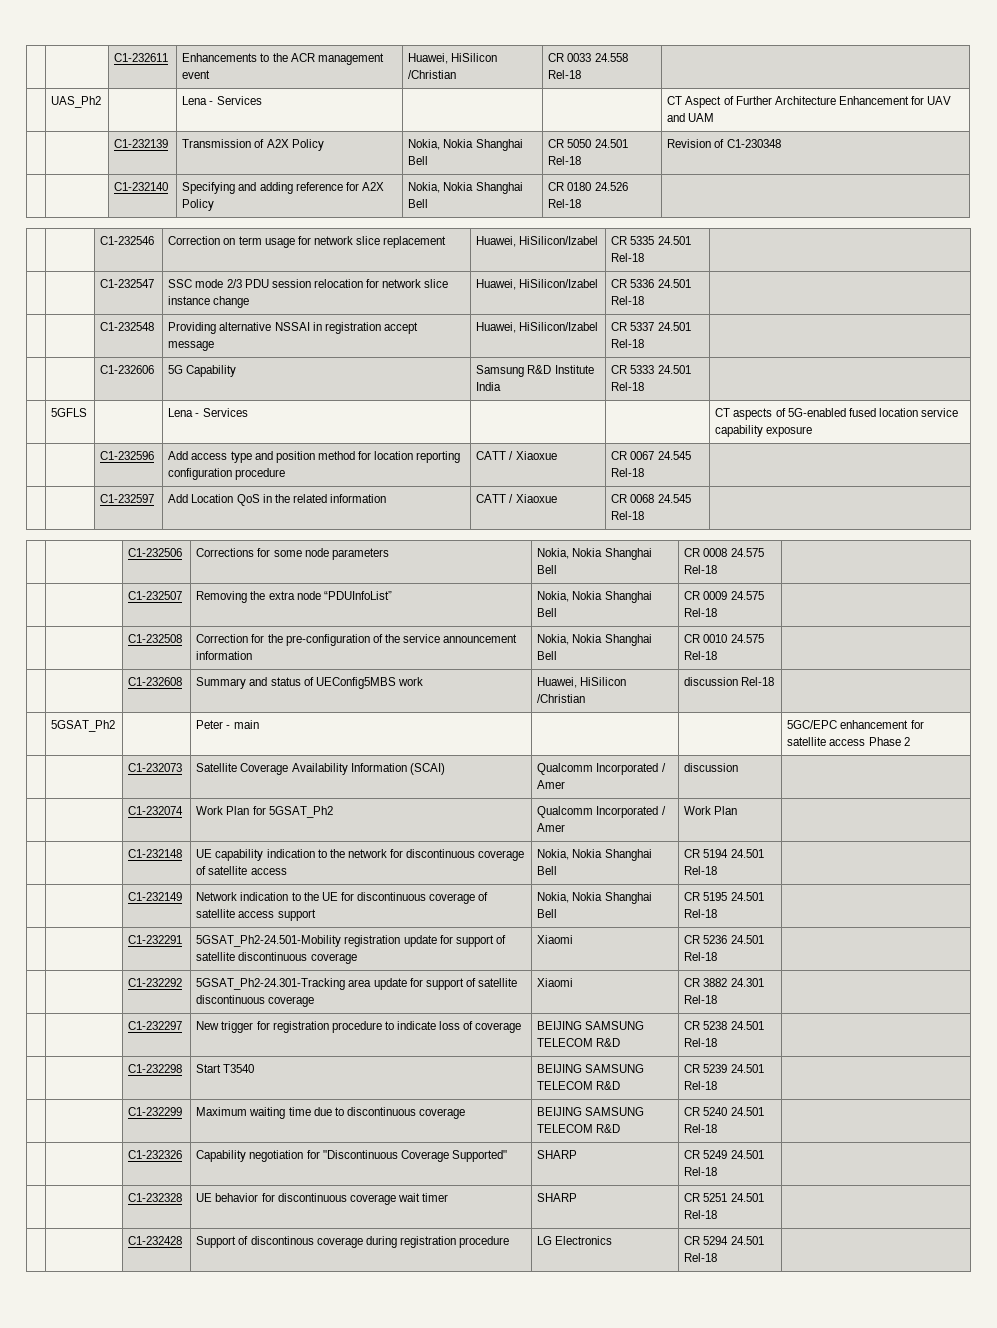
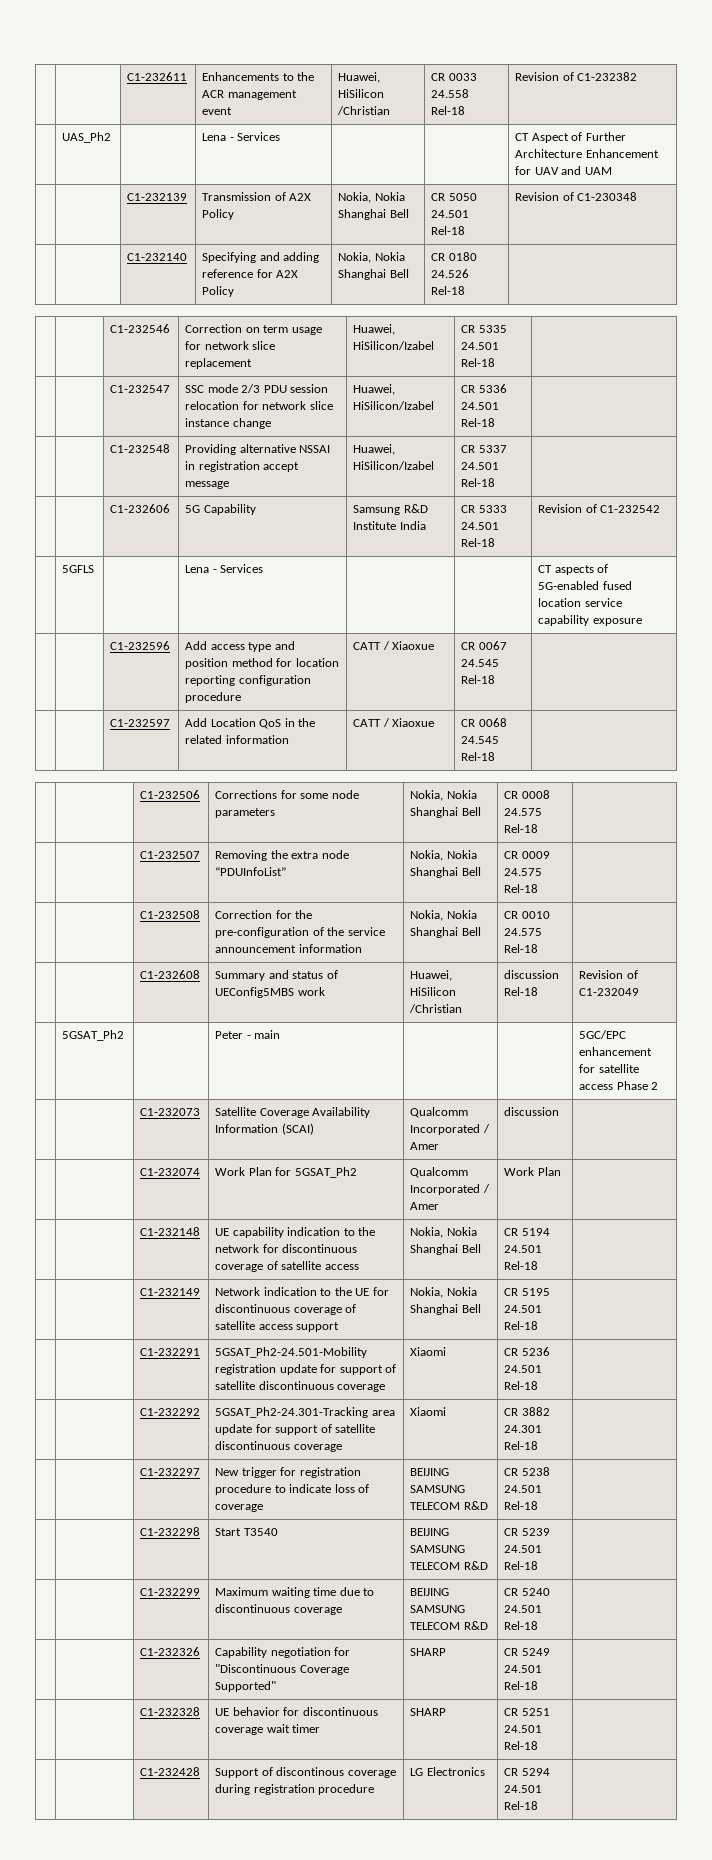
- | | C1-232611 | Enhancements to the ACR management event | Huawei, HiSilicon /Christian | CR 0033 24.558 Rel-18 |
+ | | C1-232611 | Enhancements to the ACR management event | Huawei, HiSilicon /Christian | CR 0033 24.558 Rel-18 | Revision of C1-232382
- | | C1-232606 | 5G Capability | Samsung R&D Institute India | CR 5333 24.501 Rel-18 |
+ | | C1-232606 | 5G Capability | Samsung R&D Institute India | CR 5333 24.501 Rel-18 | Revision of C1-232542
- | | C1-232608 | Summary and status of UEConfig5MBS work | Huawei, HiSilicon /Christian | discussion Rel-18 |
+ | | C1-232608 | Summary and status of UEConfig5MBS work | Huawei, HiSilicon /Christian | discussion Rel-18 | Revision of C1-232049

